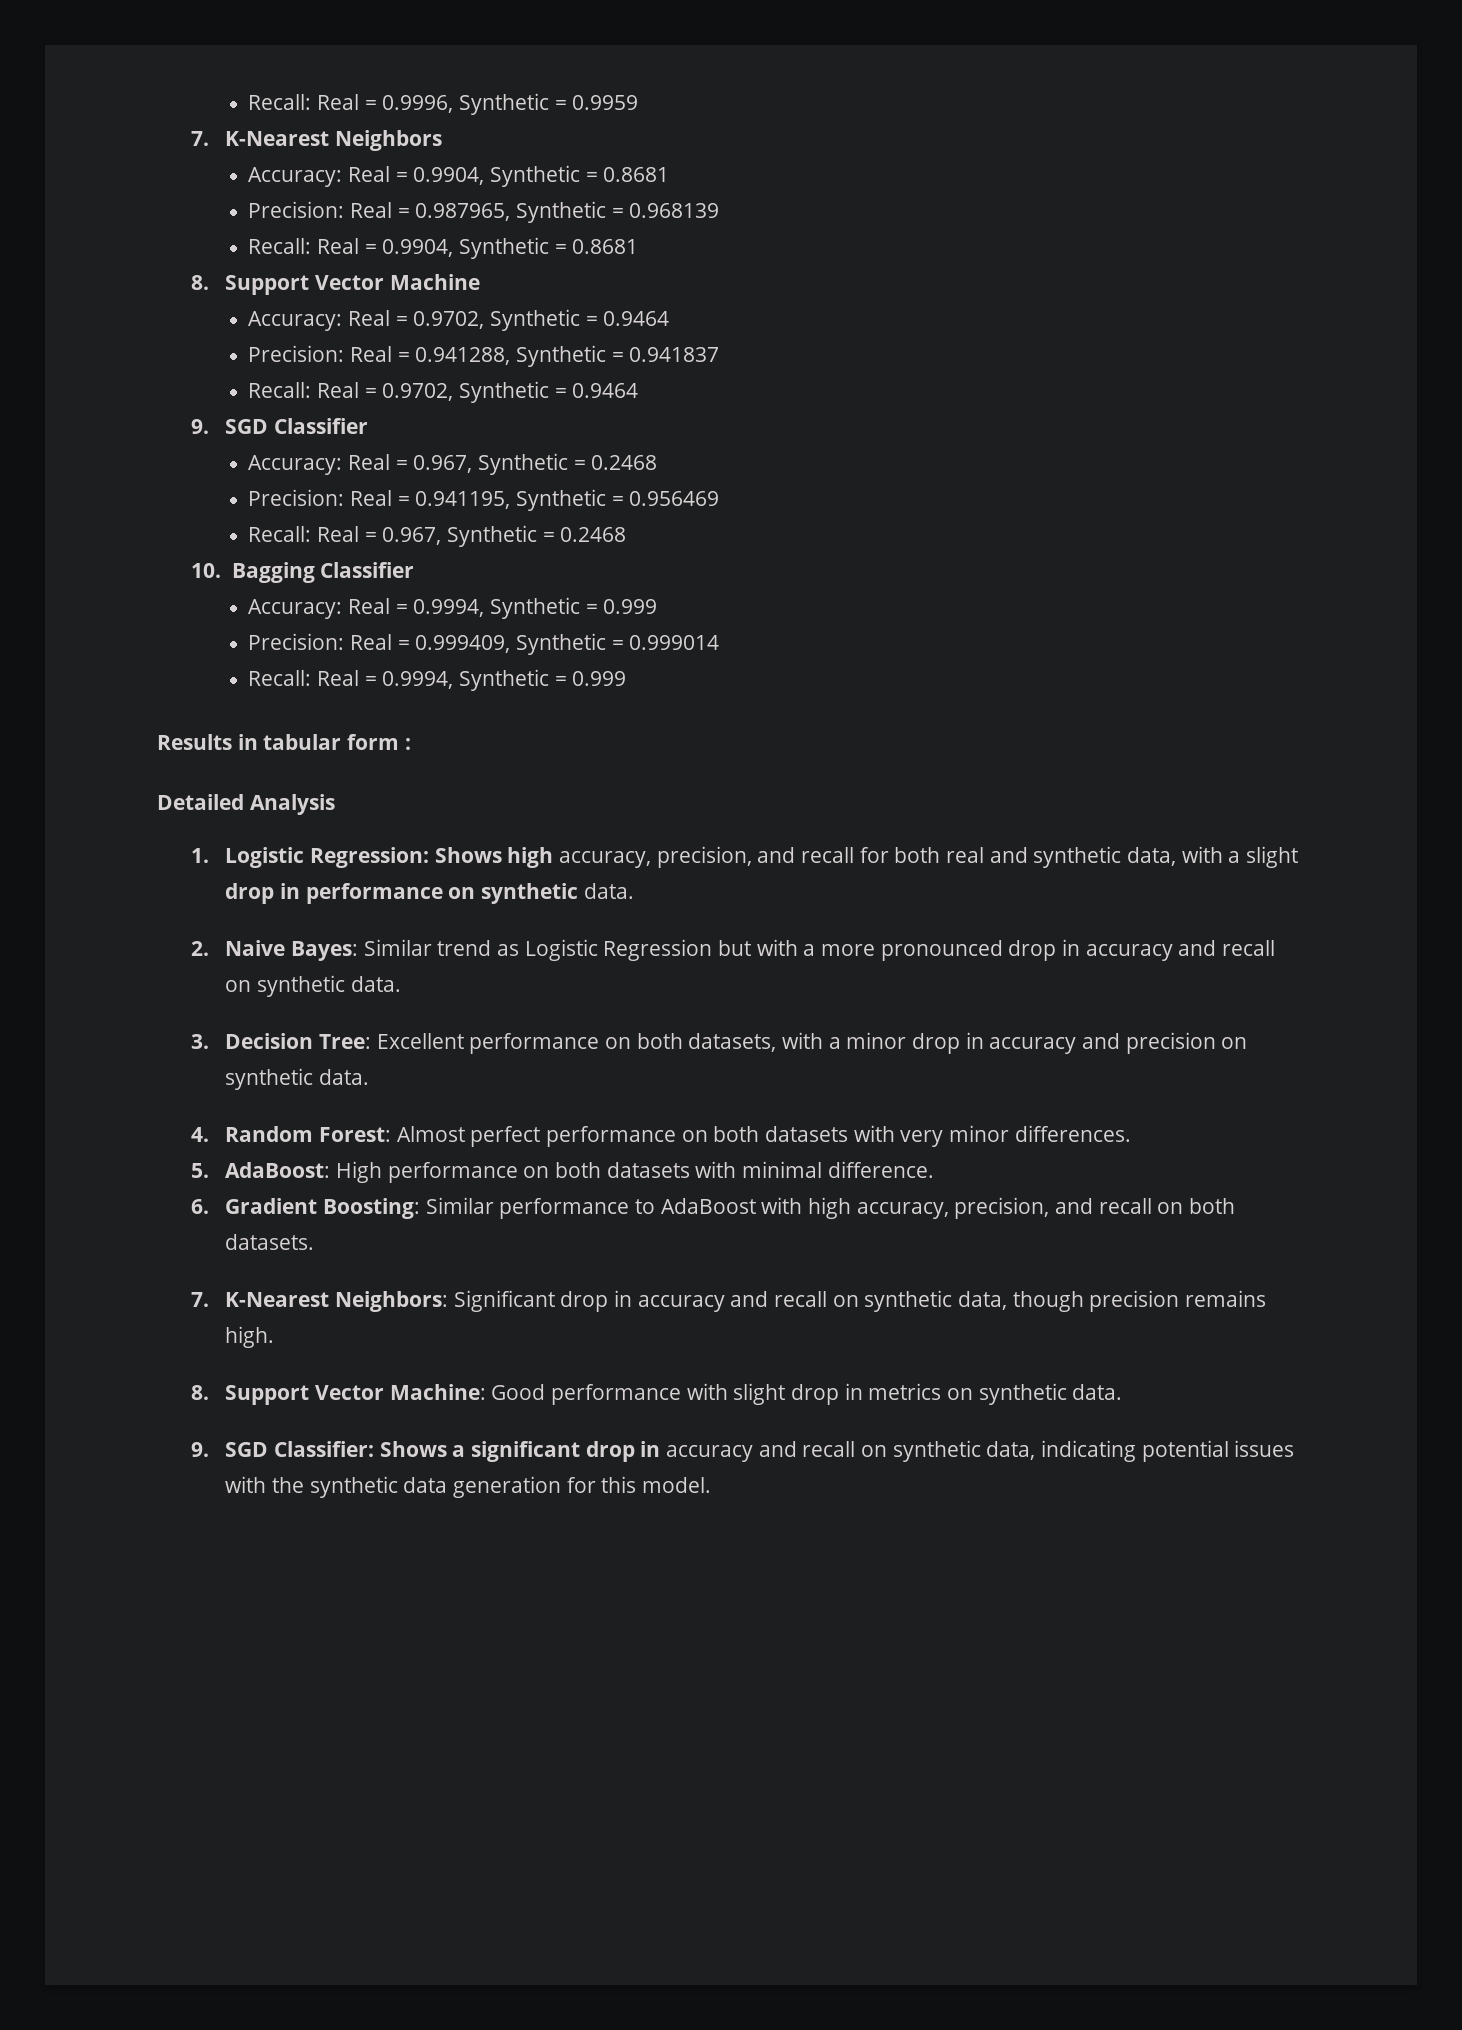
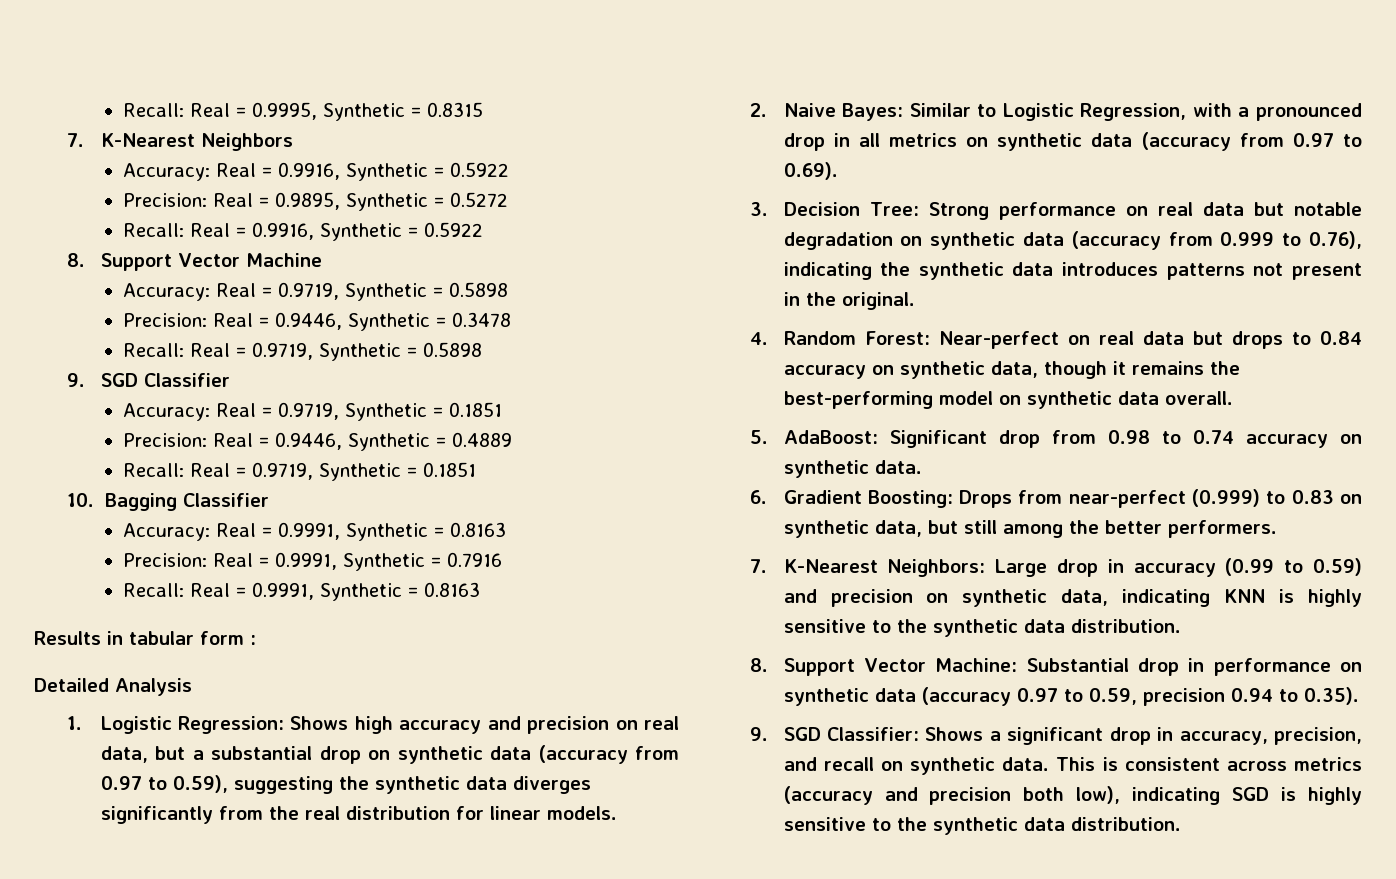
- Recall: Real = 0.9996, Synthetic = 0.9959
+ Recall: Real = 0.9995, Synthetic = 0.8315
- Accuracy: Real = 0.9904, Synthetic = 0.8681
- Precision: Real = 0.987965, Synthetic = 0.968139
- Recall: Real = 0.9904, Synthetic = 0.8681
+ Accuracy: Real = 0.9916, Synthetic = 0.5922
+ Precision: Real = 0.9895, Synthetic = 0.5272
+ Recall: Real = 0.9916, Synthetic = 0.5922
- Accuracy: Real = 0.9702, Synthetic = 0.9464
- Precision: Real = 0.941288, Synthetic = 0.941837
- Recall: Real = 0.9702, Synthetic = 0.9464
+ Accuracy: Real = 0.9719, Synthetic = 0.5898
+ Precision: Real = 0.9446, Synthetic = 0.3478
+ Recall: Real = 0.9719, Synthetic = 0.5898
- Accuracy: Real = 0.967, Synthetic = 0.2468
- Precision: Real = 0.941195, Synthetic = 0.956469
- Recall: Real = 0.967, Synthetic = 0.2468
+ Accuracy: Real = 0.9719, Synthetic = 0.1851
+ Precision: Real = 0.9446, Synthetic = 0.4889
+ Recall: Real = 0.9719, Synthetic = 0.1851
- Accuracy: Real = 0.9994, Synthetic = 0.999
- Precision: Real = 0.999409, Synthetic = 0.999014
- Recall: Real = 0.9994, Synthetic = 0.999
+ Accuracy: Real = 0.9991, Synthetic = 0.8163
+ Precision: Real = 0.9991, Synthetic = 0.7916
+ Recall: Real = 0.9991, Synthetic = 0.8163
- 1. Logistic Regression: Shows high accuracy, precision, and recall for both real and synthetic data, with a slight drop in performance on synthetic data.
- 2. Naive Bayes: Similar trend as Logistic Regression but with a more pronounced drop in accuracy and recall on synthetic data.
- 3. Decision Tree: Excellent performance on both datasets, with a minor drop in accuracy and precision on synthetic data.
- 4. Random Forest: Almost perfect performance on both datasets with very minor differences.
- 5. AdaBoost: High performance on both datasets with minimal difference.
- 6. Gradient Boosting: Similar performance to AdaBoost with high accuracy, precision, and recall on both datasets.
- 7. K-Nearest Neighbors: Significant drop in accuracy and recall on synthetic data, though precision remains high.
- 8. Support Vector Machine: Good performance with slight drop in metrics on synthetic data.
+ 1. Logistic Regression: Shows high accuracy and precision on real data, but a substantial drop on synthetic data (accuracy from 0.97 to 0.59), suggesting the synthetic data diverges significantly from the real distribution for linear models.
+ 2. Naive Bayes: Similar to Logistic Regression, with a pronounced drop in all metrics on synthetic data (accuracy from 0.97 to 0.69).
+ 3. Decision Tree: Strong performance on real data but notable degradation on synthetic data (accuracy from 0.999 to 0.76), indicating the synthetic data introduces patterns not present in the original.
+ 4. Random Forest: Near-perfect on real data but drops to 0.84 accuracy on synthetic data, though it remains the best-performing model on synthetic data overall.
+ 5. AdaBoost: Significant drop from 0.98 to 0.74 accuracy on synthetic data.
+ 6. Gradient Boosting: Drops from near-perfect (0.999) to 0.83 on synthetic data, but still among the better performers.
+ 7. K-Nearest Neighbors: Large drop in accuracy (0.99 to 0.59) and precision on synthetic data, indicating KNN is highly sensitive to the synthetic data distribution.
+ 8. Support Vector Machine: Substantial drop in performance on synthetic data (accuracy 0.97 to 0.59, precision 0.94 to 0.35).
- 9. SGD Classifier: Shows a significant drop in accuracy and recall on synthetic data, indicating potential issues with the synthetic data generation for this model.
+ 9. SGD Classifier: Shows a significant drop in accuracy, precision, and recall on synthetic data. This is consistent across metrics (accuracy and precision both low), indicating SGD is highly sensitive to the synthetic data distribution.

